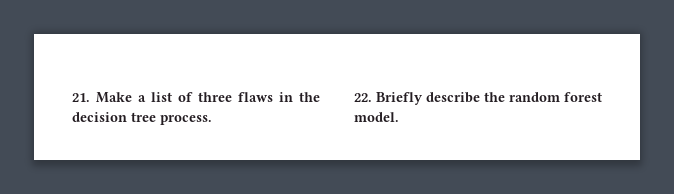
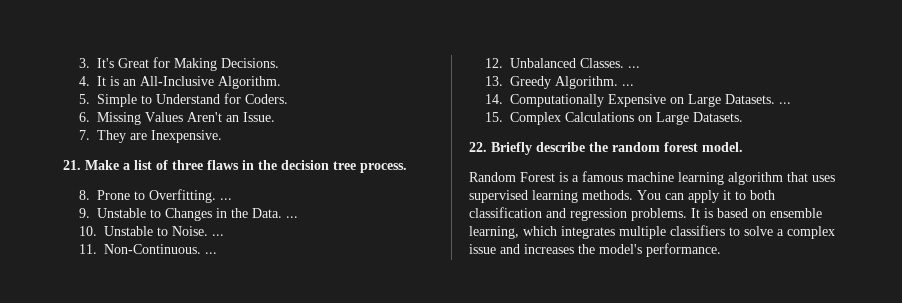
+ 3. It's Great for Making Decisions.
+ 4. It is an All-Inclusive Algorithm.
+ 5. Simple to Understand for Coders.
+ 6. Missing Values Aren't an Issue.
+ 7. They are Inexpensive.
+ 8. Prone to Overfitting. ...
+ 9. Unstable to Changes in the Data. ...
+ 10. Unstable to Noise. ...
+ 11. Non-Continuous. ...
+ 12. Unbalanced Classes. ...
+ 13. Greedy Algorithm. ...
+ 14. Computationally Expensive on Large Datasets. ...
+ 15. Complex Calculations on Large Datasets.
+ Random Forest is a famous machine learning algorithm that uses supervised learning methods. You can apply it to both classification and regression problems. It is based on ensemble learning, which integrates multiple classifiers to solve a complex issue and increases the model's performance.

